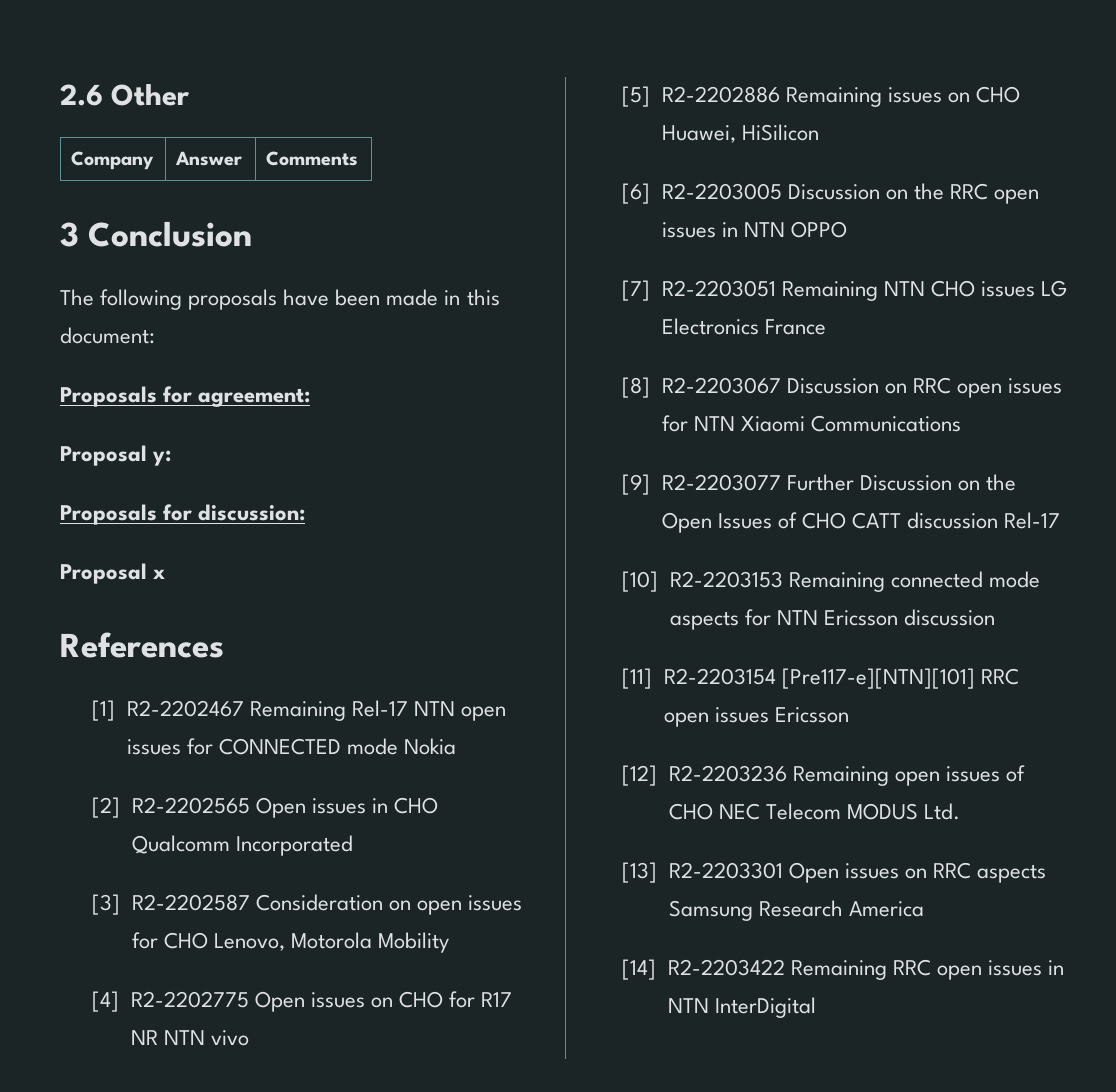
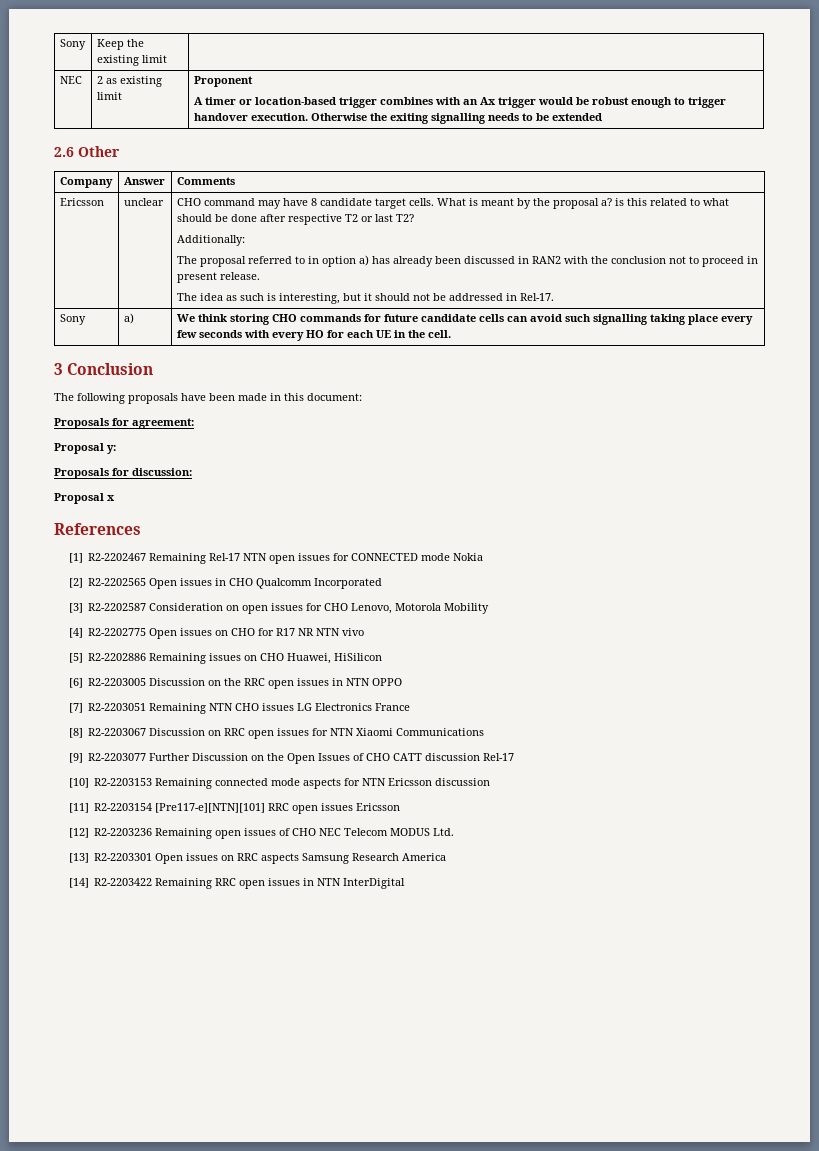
+ Sony | Keep the existing limit |
+ NEC | 2 as existing limit | Proponent
+ A timer or location-based trigger combines with an Ax trigger would be robust enough to trigger handover execution. Otherwise the exiting signalling needs to be extended
+ Ericsson | unclear | CHO command may have 8 candidate target cells. What is meant by the proposal a? is this related to what should be done after respective T2 or last T2?
+ Additionally:
+ The proposal referred to in option a) has already been discussed in RAN2 with the conclusion not to proceed in present release.
+ The idea as such is interesting, but it should not be addressed in Rel-17.
+ Sony | a) | We think storing CHO commands for future candidate cells can avoid such signalling taking place every few seconds with every HO for each UE in the cell.

